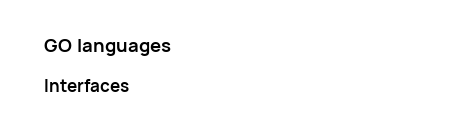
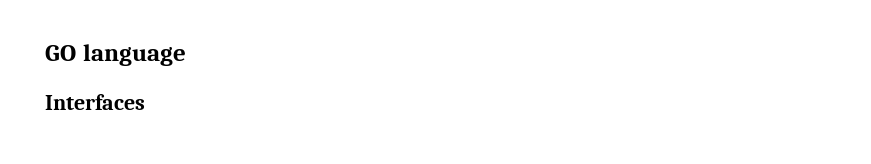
- GO languages
+ GO language

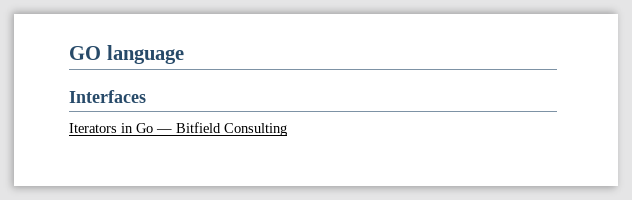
+ Iterators in Go — Bitfield Consulting

